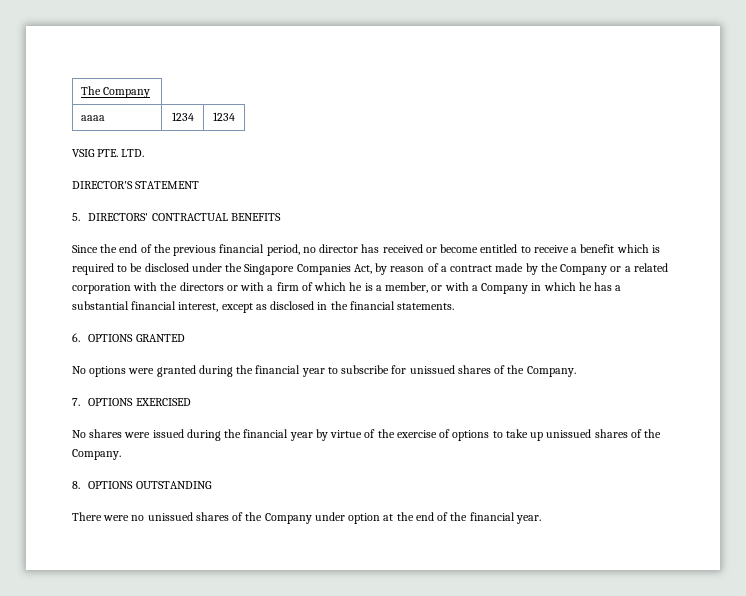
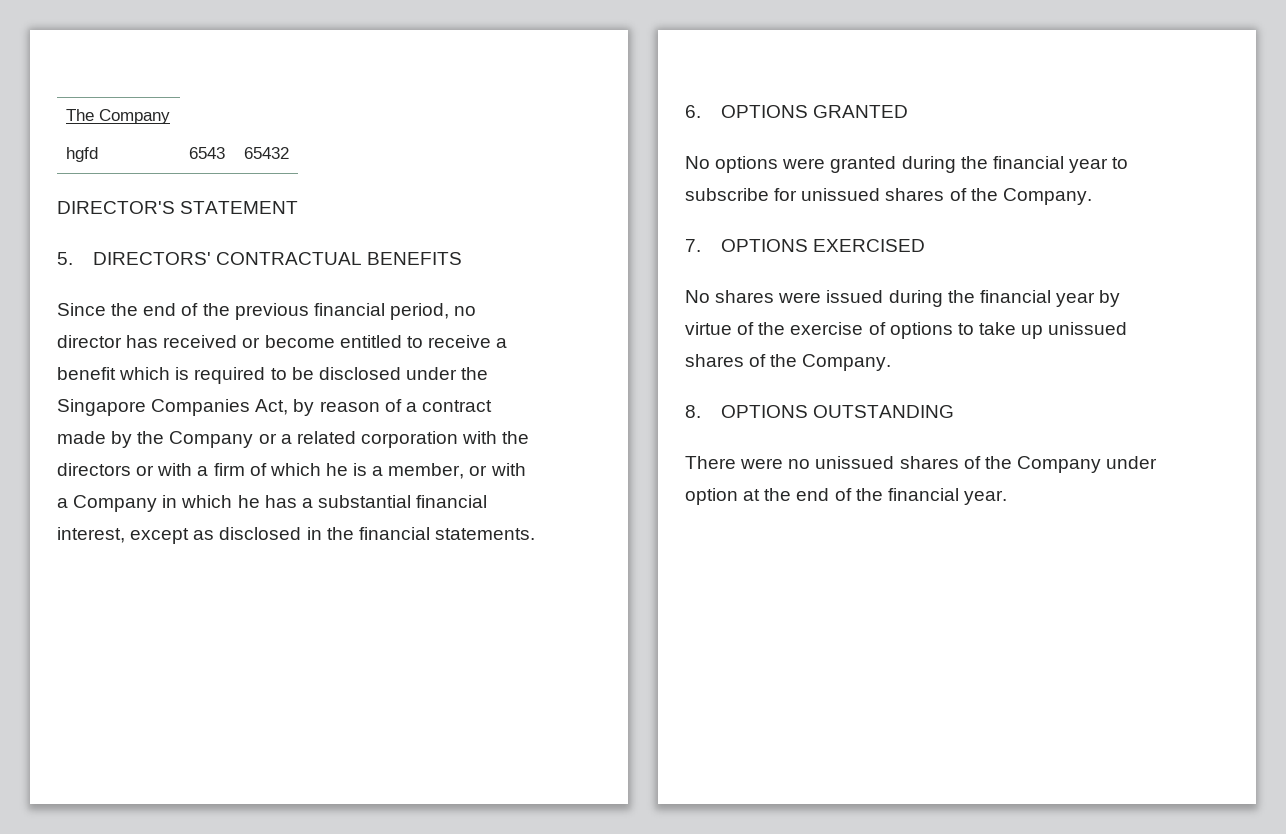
- aaaa | 1234 | 1234
- VSIG PTE. LTD.
+ hgfd | 6543 | 65432

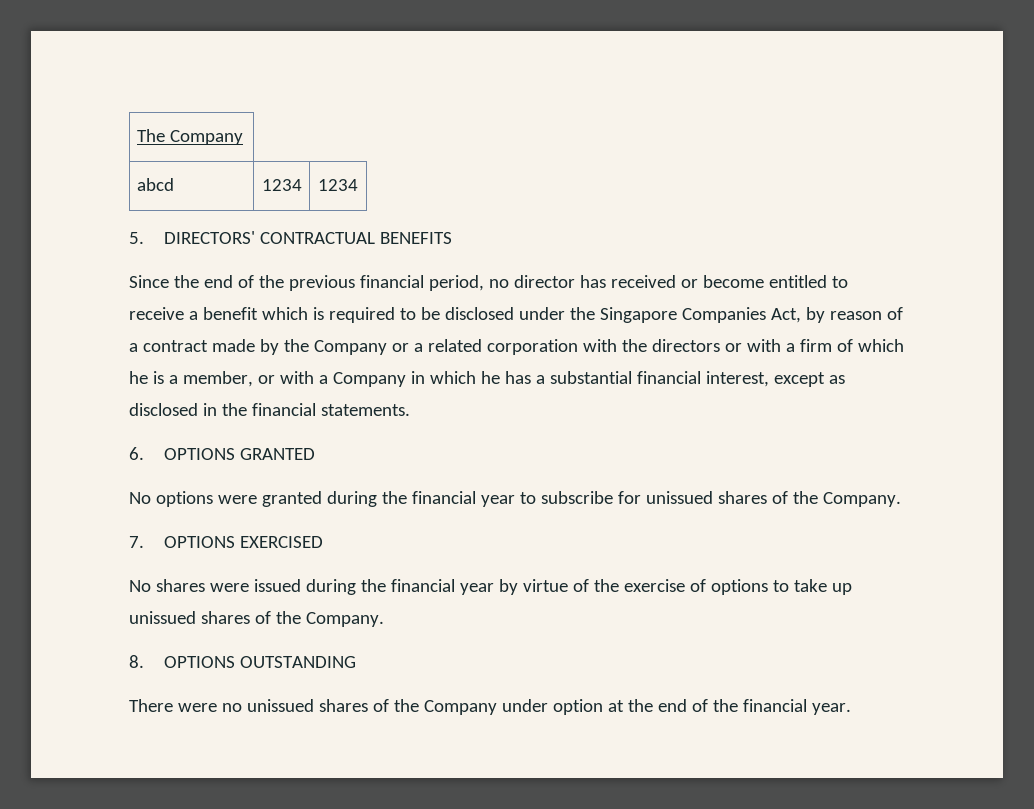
- hgfd | 6543 | 65432
- DIRECTOR'S STATEMENT
+ abcd | 1234 | 1234

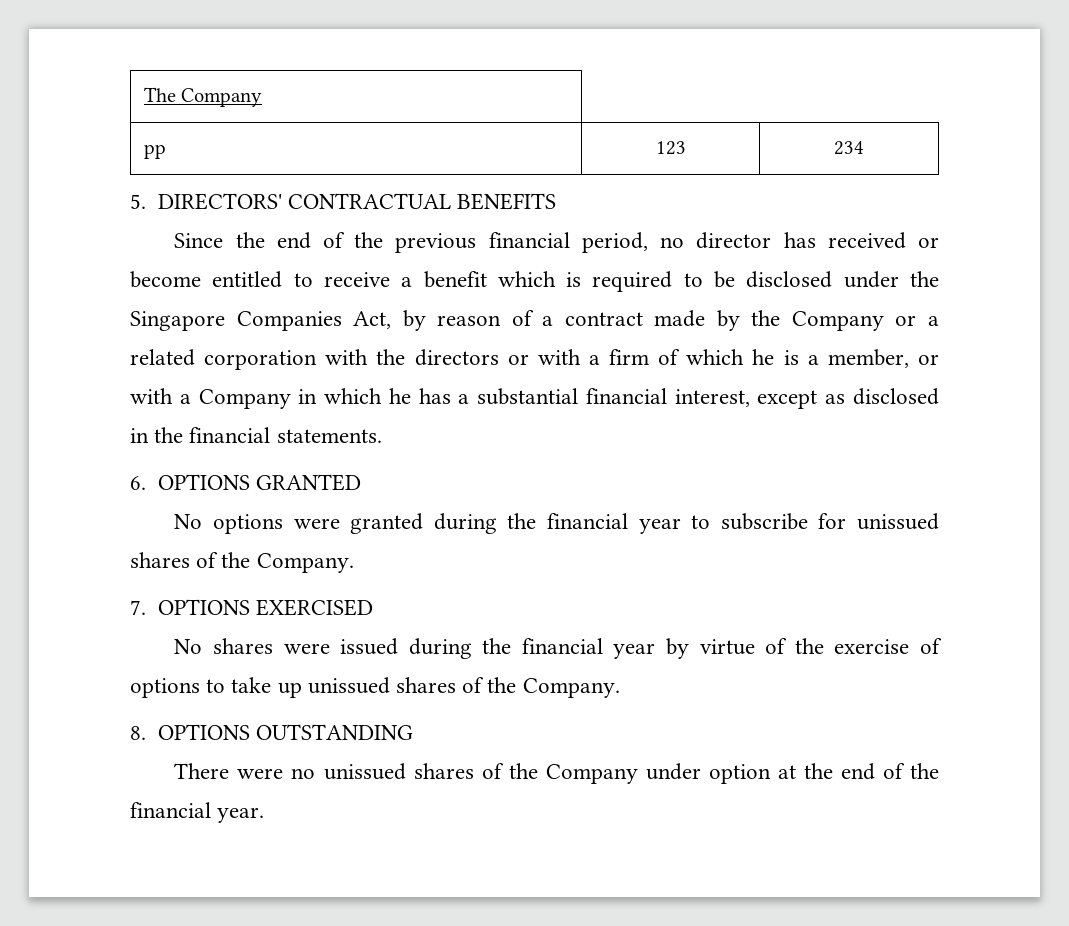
- abcd | 1234 | 1234
+ pp | 123 | 234

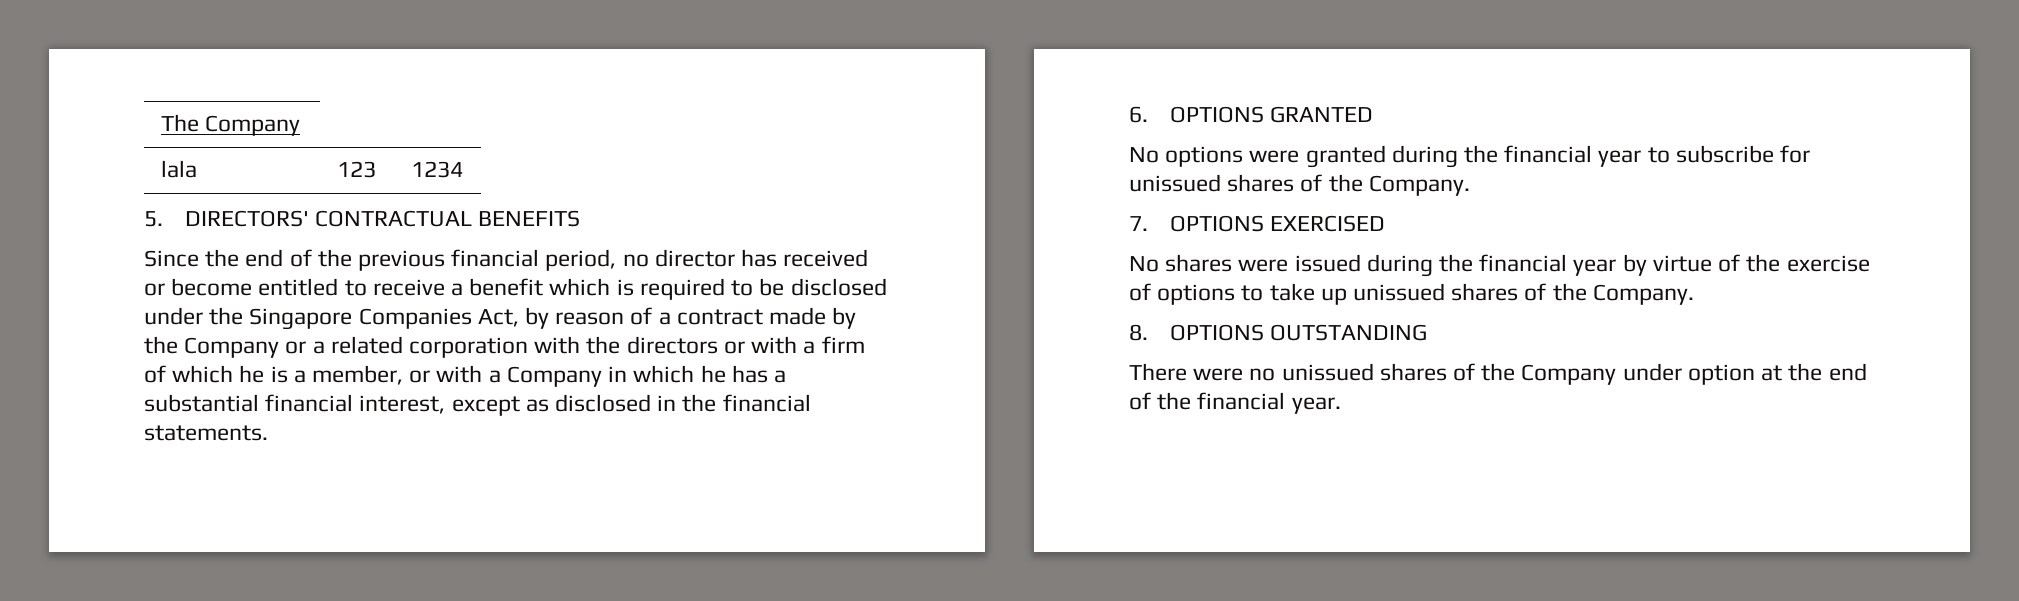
- pp | 123 | 234
+ lala | 123 | 1234

